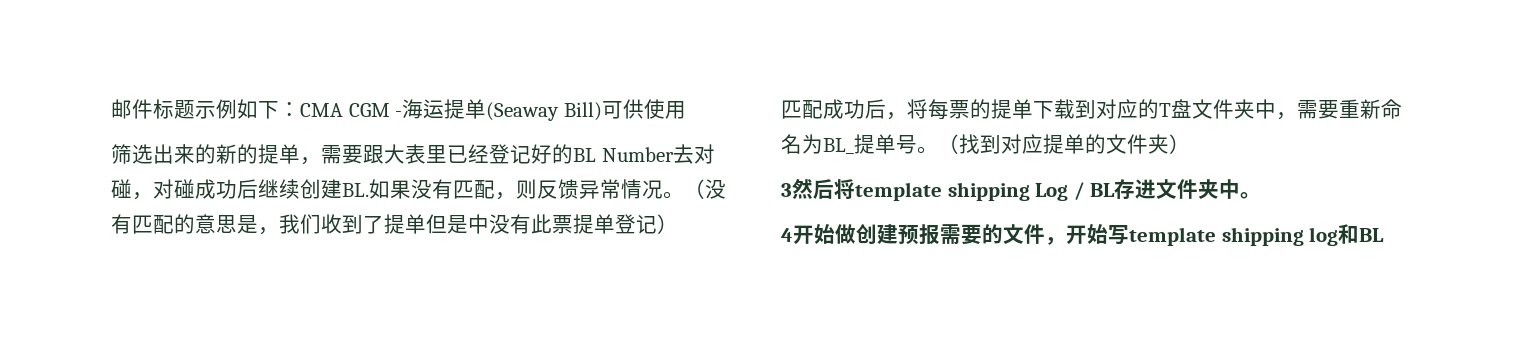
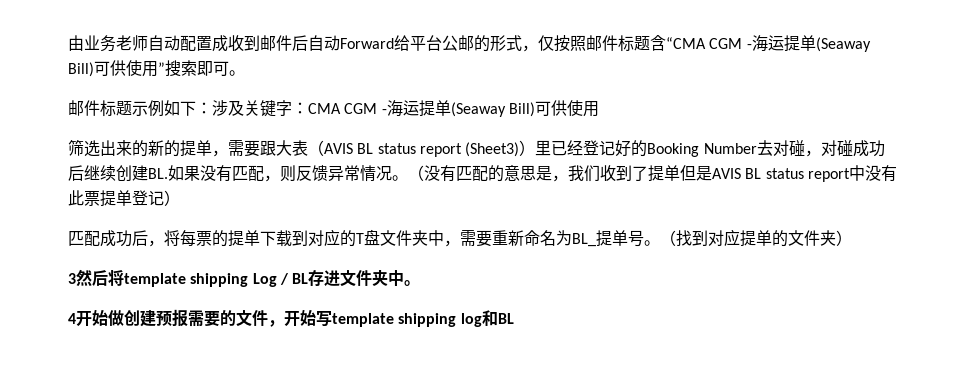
+ 由业务老师自动配置成收到邮件后自动Forward给平台公邮的形式，仅按照邮件标题含“CMA CGM -海运提单(Seaway Bill)可供使用”搜索即可。
- 邮件标题示例如下：CMA CGM -海运提单(Seaway Bill)可供使用
+ 邮件标题示例如下：涉及关键字：CMA CGM -海运提单(Seaway Bill)可供使用
- 筛选出来的新的提单，需要跟大表里已经登记好的BL Number去对碰，对碰成功后继续创建BL.如果没有匹配，则反馈异常情况。
+ 筛选出来的新的提单，需要跟大表（AVIS BL status report (Sheet3)）里已经登记好的Booking Number去对碰，对碰成功后继续创建BL.如果没有匹配，则反馈异常情况。
- （没有匹配的意思是，我们收到了提单但是中没有此票提单登记）
+ （没有匹配的意思是，我们收到了提单但是AVIS BL status report中没有此票提单登记）

